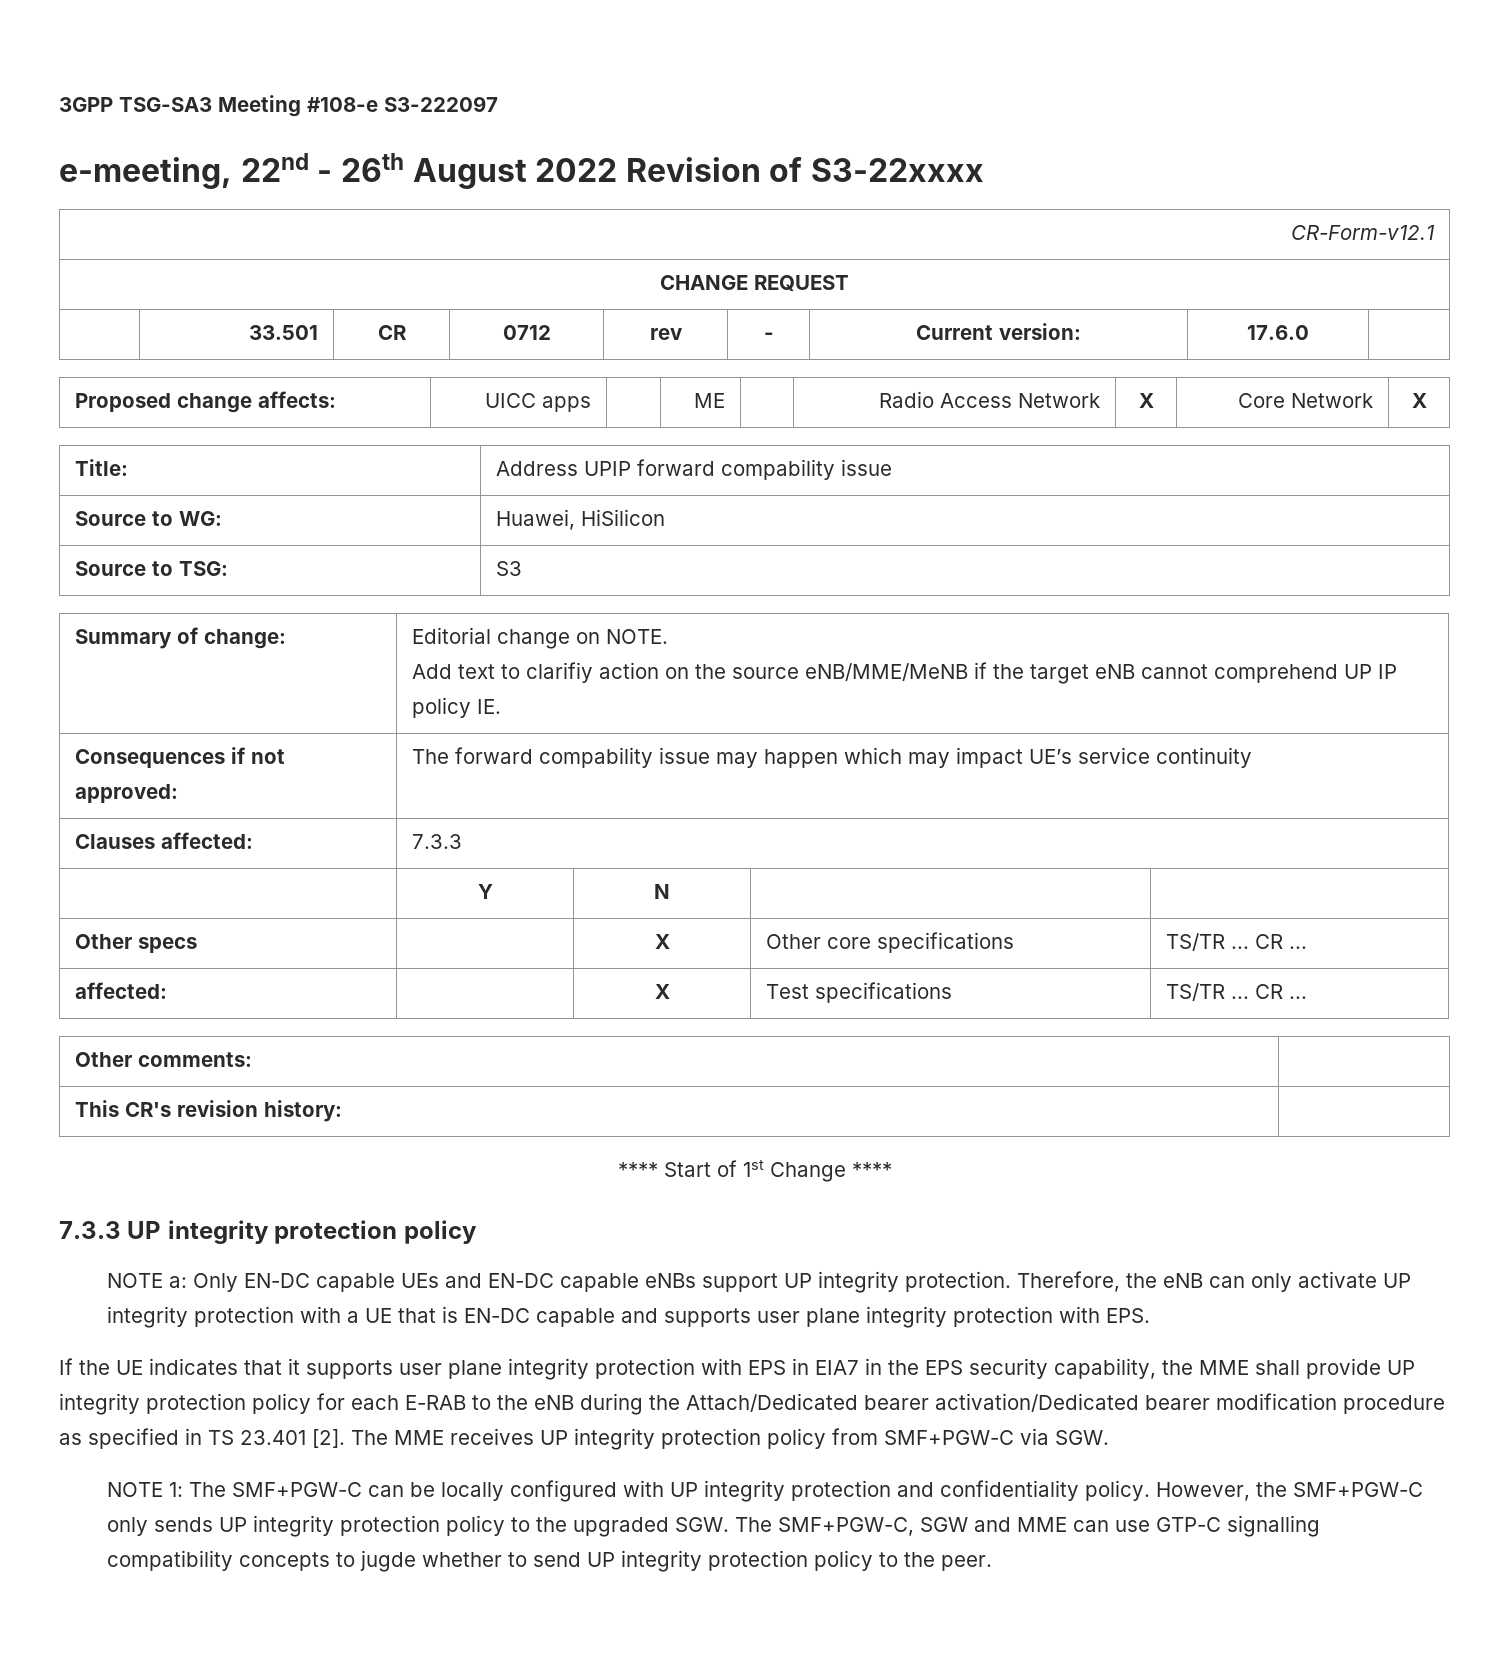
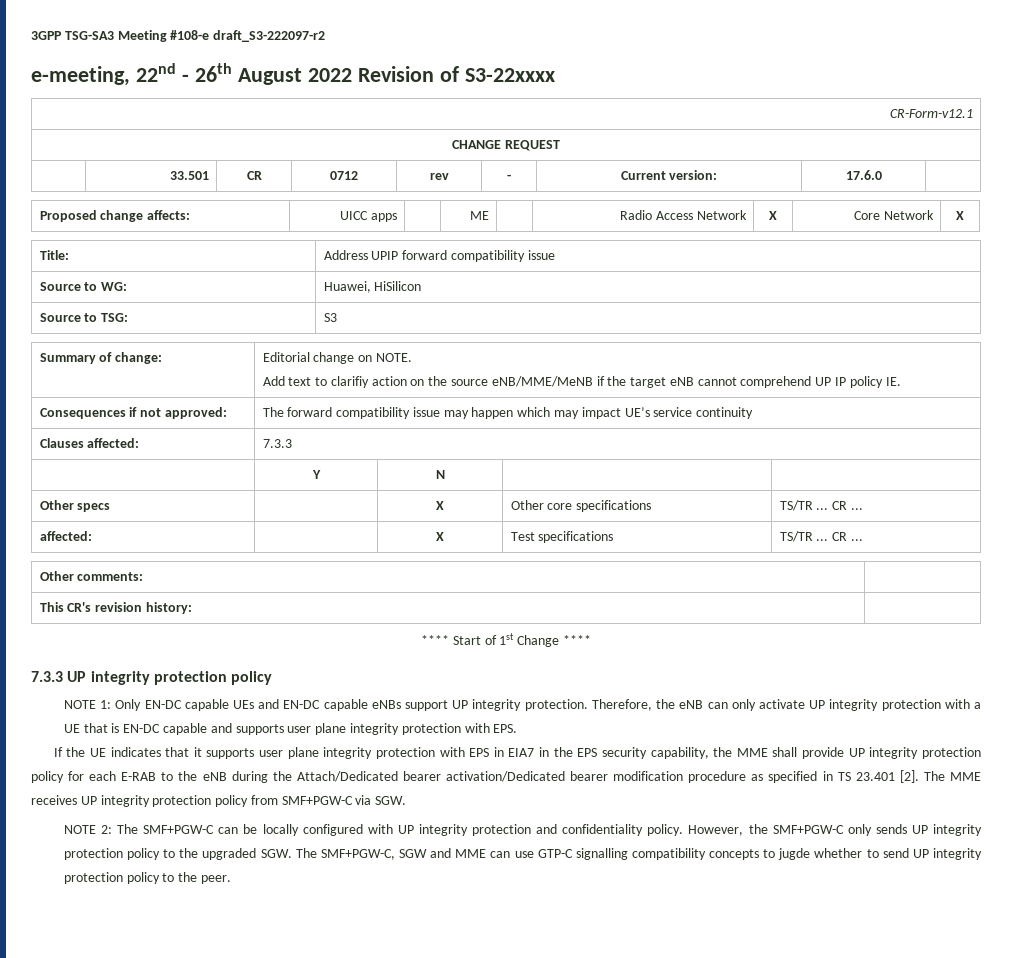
- 3GPP TSG-SA3 Meeting #108-e S3-222097
+ 3GPP TSG-SA3 Meeting #108-e draft_S3-222097-r2
- Title: | Address UPIP forward compability issue
+ Title: | Address UPIP forward compatibility issue
- Consequences if not approved: | The forward compability issue may happen which may impact UE’s service continuity
+ Consequences if not approved: | The forward compatibility issue may happen which may impact UE’s service continuity
- NOTE a: Only EN-DC capable UEs and EN-DC capable eNBs support UP integrity protection.
+ NOTE 1: Only EN-DC capable UEs and EN-DC capable eNBs support UP integrity protection.
- NOTE 1: The SMF+PGW-C can be locally configured with UP integrity protection and confidentiality policy.
+ NOTE 2: The SMF+PGW-C can be locally configured with UP integrity protection and confidentiality policy.

